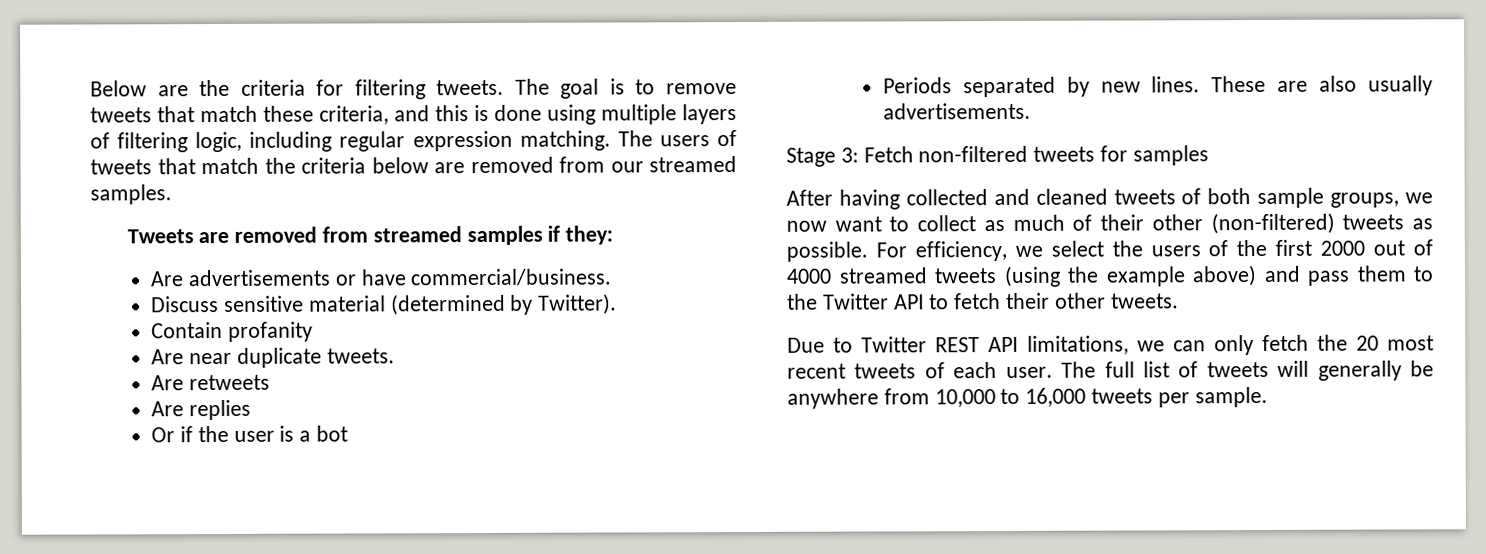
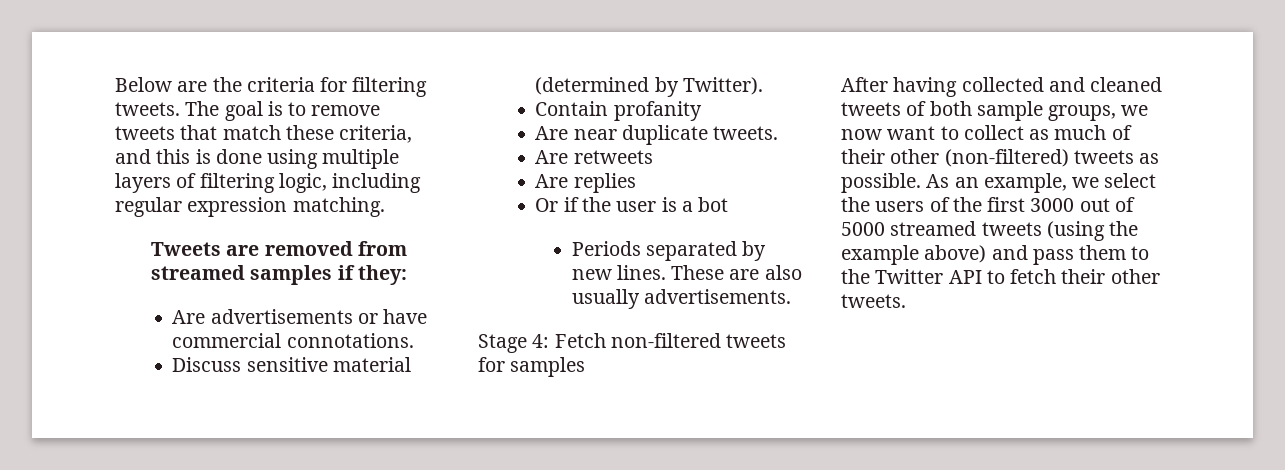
- The users of tweets that match the criteria below are removed from our streamed samples.
- Are advertisements or have commercial/business.
+ Are advertisements or have commercial connotations.
- Stage 3: Fetch non-filtered tweets for samples
+ Stage 4: Fetch non-filtered tweets for samples
- For efficiency, we select the users of the first 2000 out of 4000 streamed tweets (using the example above) and pass them to the Twitter API to fetch their other tweets.
+ As an example, we select the users of the first 3000 out of 5000 streamed tweets (using the example above) and pass them to the Twitter API to fetch their other tweets.
- Due to Twitter REST API limitations, we can only fetch the 20 most recent tweets of each user. The full list of tweets will generally be anywhere from 10,000 to 16,000 tweets per sample.

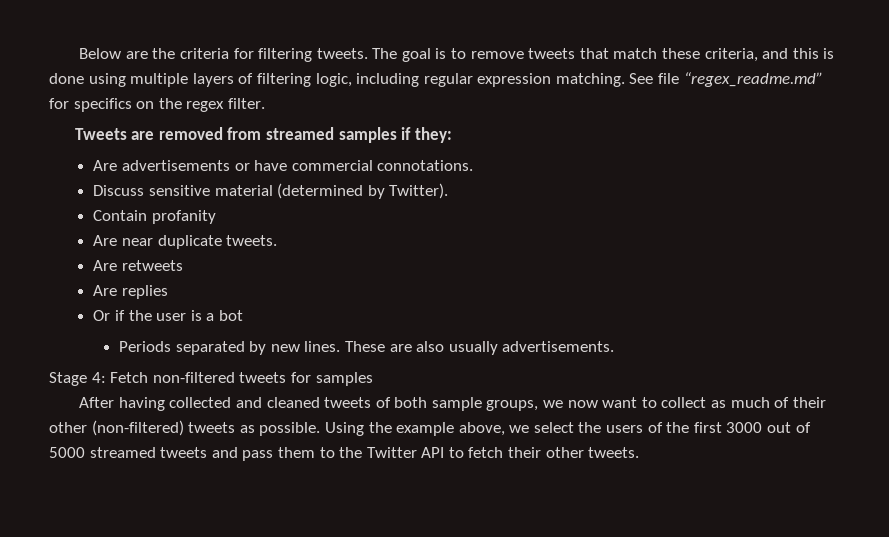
+ See file “regex_readme.md” for specifics on the regex filter.
- As an example, we select the users of the first 3000 out of 5000 streamed tweets (using the example above) and pass them to the Twitter API to fetch their other tweets.
+ Using the example above, we select the users of the first 3000 out of 5000 streamed tweets and pass them to the Twitter API to fetch their other tweets.

